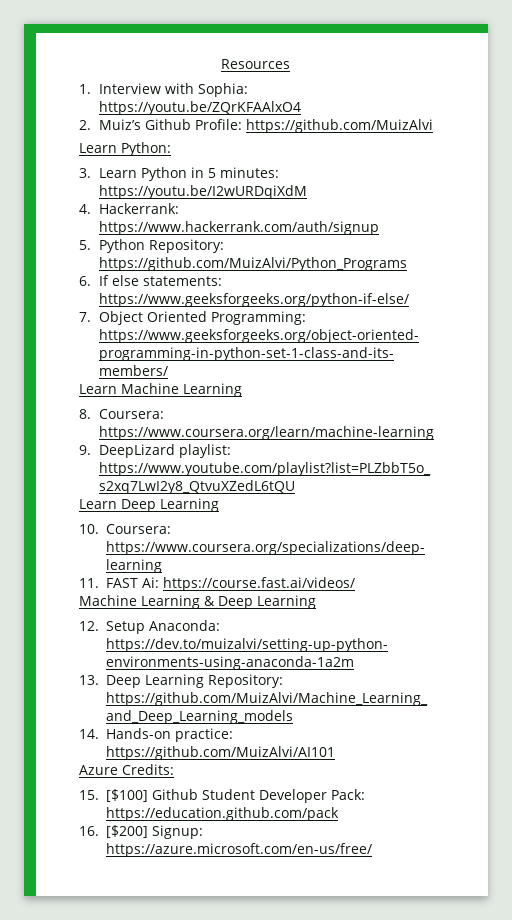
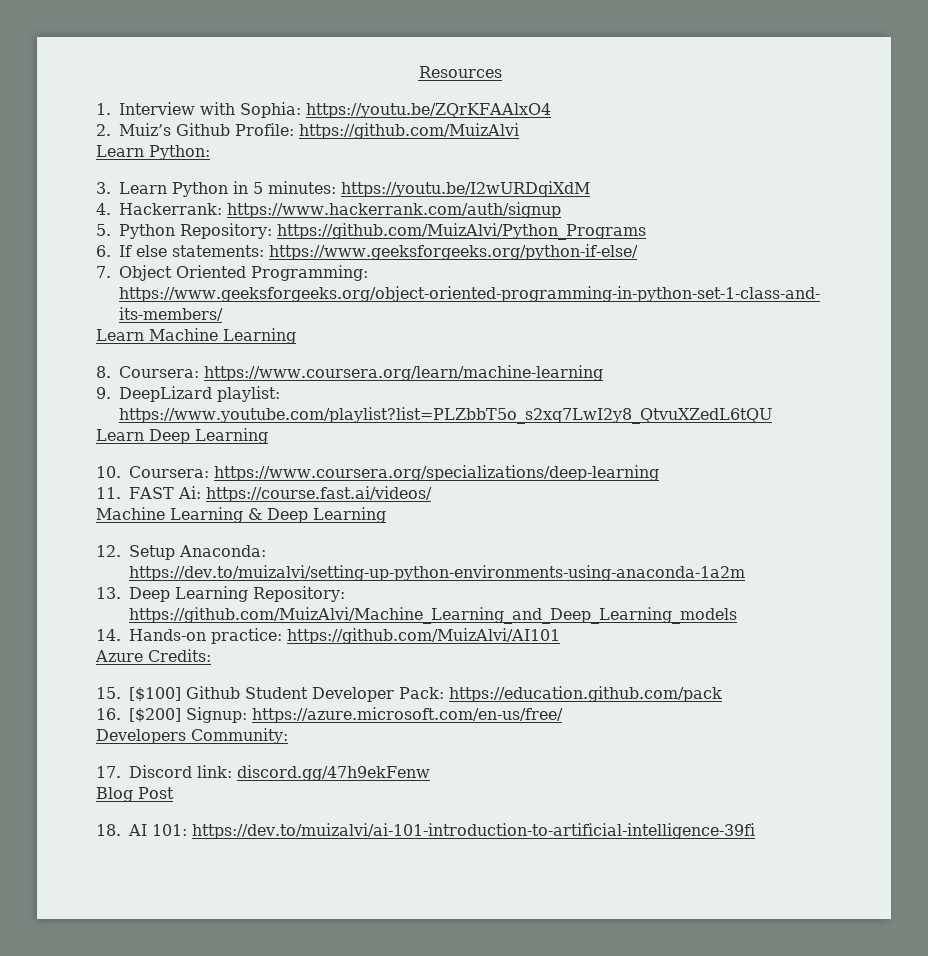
+ Developers Community:
+ 17. Discord link: discord.gg/47h9ekFenw
+ Blog Post
+ 18. AI 101: https://dev.to/muizalvi/ai-101-introduction-to-artificial-intelligence-39fi

